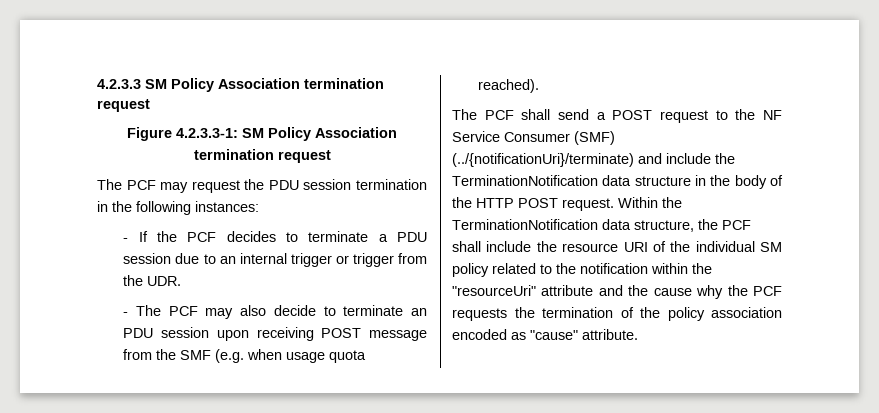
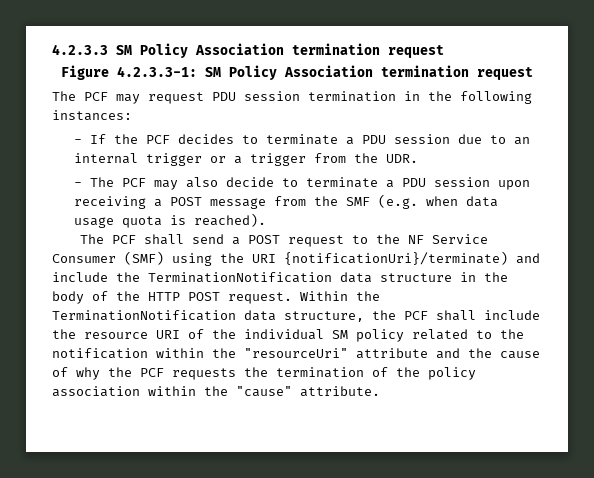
- The PCF may request the PDU session termination in the following instances:
+ The PCF may request PDU session termination in the following instances:
- - If the PCF decides to terminate a PDU session due to an internal trigger or trigger from the UDR.
+ - If the PCF decides to terminate a PDU session due to an internal trigger or a trigger from the UDR.
- - The PCF may also decide to terminate an PDU session upon receiving POST message from the SMF (e.g. when usage quota reached).
+ - The PCF may also decide to terminate a PDU session upon receiving a POST message from the SMF (e.g. when data usage quota is reached).
- The PCF shall send a POST request to the NF Service Consumer (SMF) (../{notificationUri}/terminate) and include the TerminationNotification data structure in the body of the HTTP POST request.
+ The PCF shall send a POST request to the NF Service Consumer (SMF) using the URI {notificationUri}/terminate) and include the TerminationNotification data structure in the body of the HTTP POST request.
- Within the TerminationNotification data structure, the PCF shall include the resource URI of the individual SM policy related to the notification within the "resourceUri" attribute and the cause why the PCF requests the termination of the policy association encoded as "cause" attribute.
+ Within the TerminationNotification data structure, the PCF shall include the resource URI of the individual SM policy related to the notification within the "resourceUri" attribute and the cause of why the PCF requests the termination of the policy association within the "cause" attribute.

